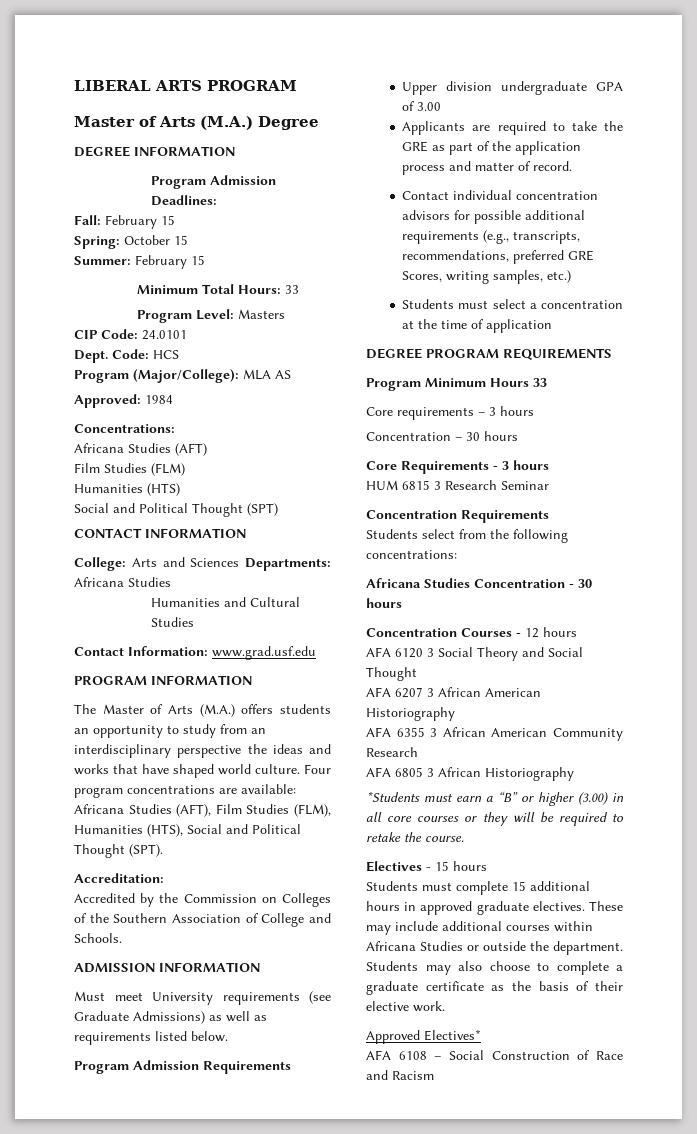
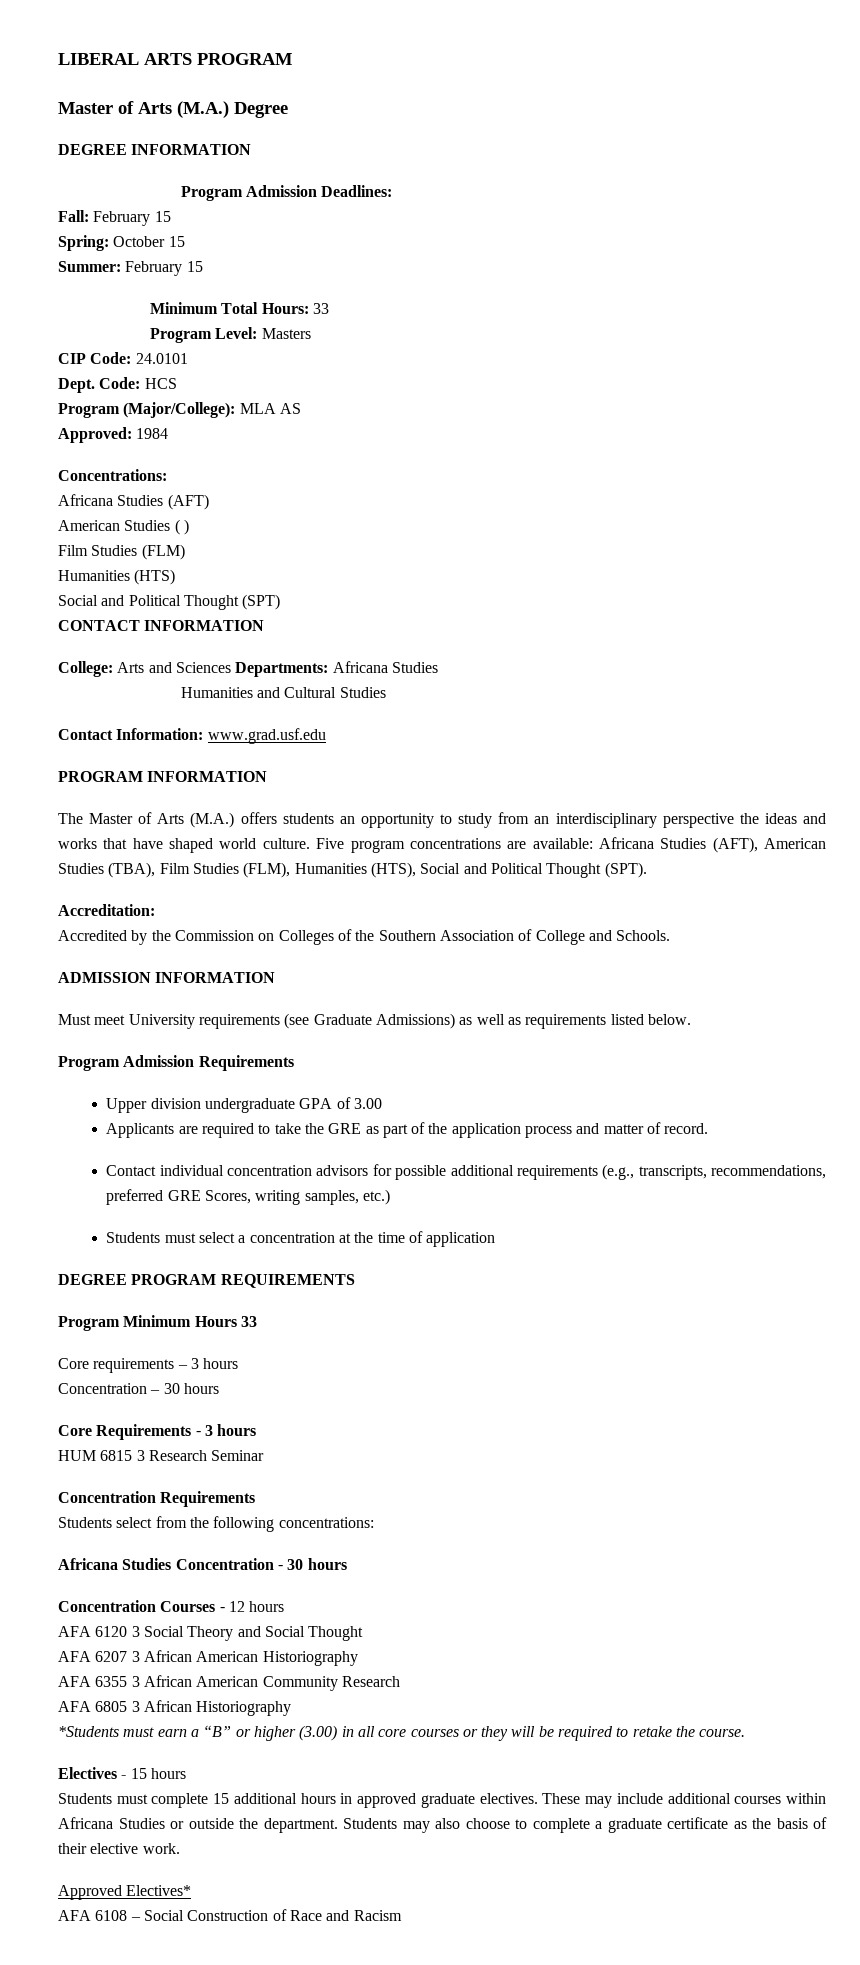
+ American Studies ( )
- Four program concentrations are available: Africana Studies (AFT), Film Studies (FLM), Humanities (HTS), Social and Political Thought (SPT).
+ Five program concentrations are available: Africana Studies (AFT), American Studies (TBA), Film Studies (FLM), Humanities (HTS), Social and Political Thought (SPT).

